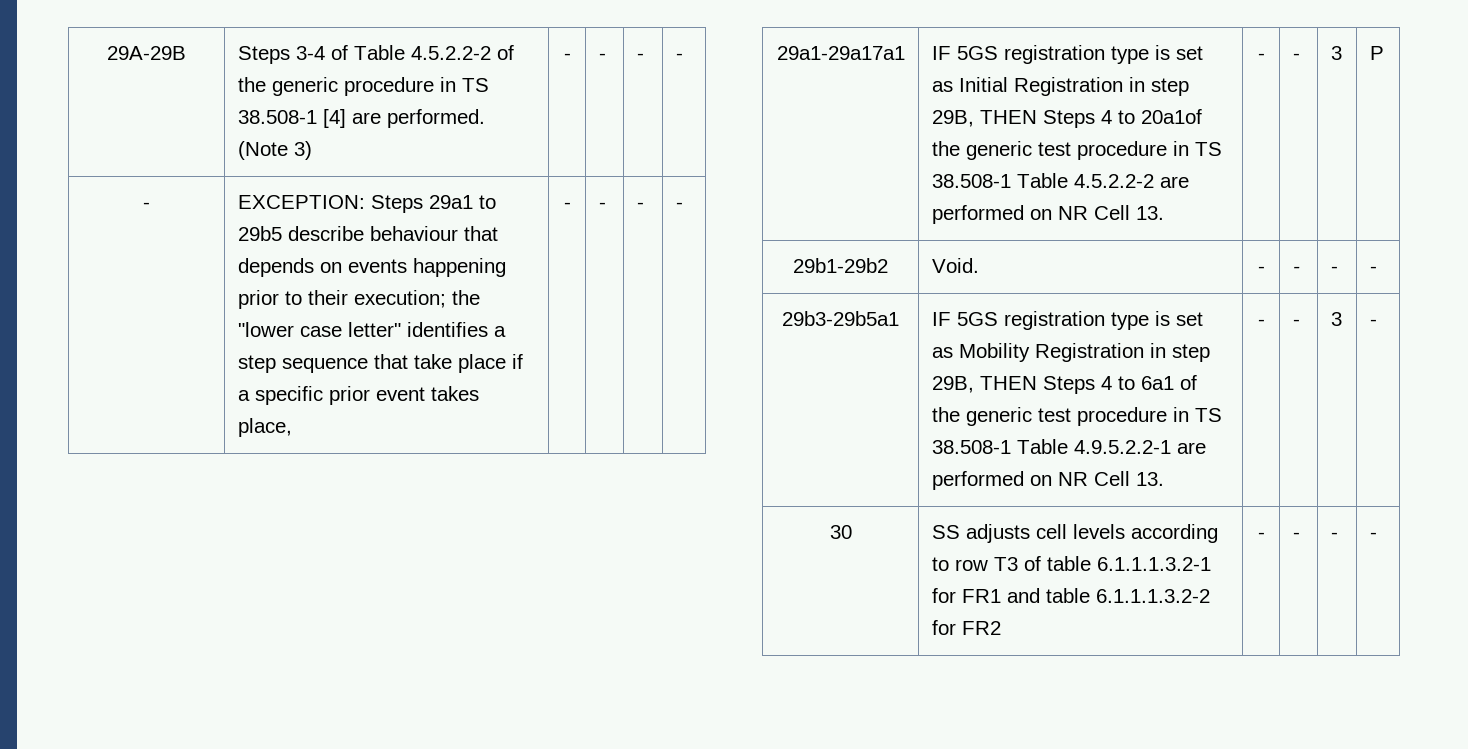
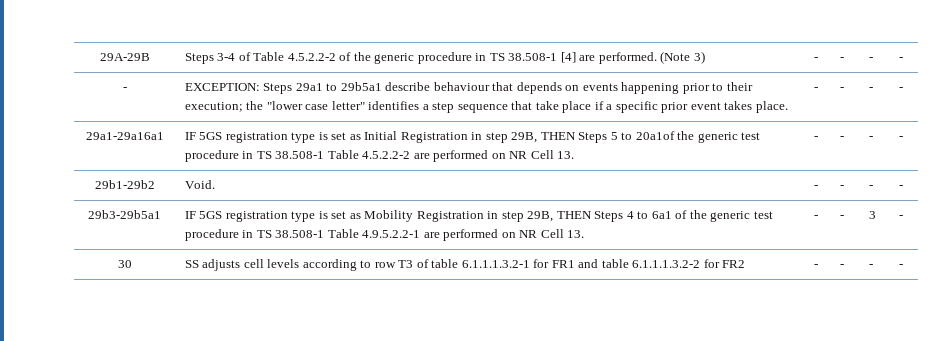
- - | EXCEPTION: Steps 29a1 to 29b5 describe behaviour that depends on events happening prior to their execution; the "lower case letter" identifies a step sequence that take place if a specific prior event takes place, | - | - | - | -
- 29a1-29a17a1 | IF 5GS registration type is set as Initial Registration in step 29B, THEN Steps 4 to 20a1of the generic test procedure in TS 38.508-1 Table 4.5.2.2-2 are performed on NR Cell 13. | - | - | 3 | P
+ - | EXCEPTION: Steps 29a1 to 29b5a1 describe behaviour that depends on events happening prior to their execution; the "lower case letter" identifies a step sequence that take place if a specific prior event takes place. | - | - | - | -
+ 29a1-29a16a1 | IF 5GS registration type is set as Initial Registration in step 29B, THEN Steps 5 to 20a1of the generic test procedure in TS 38.508-1 Table 4.5.2.2-2 are performed on NR Cell 13. | - | - | - | -

